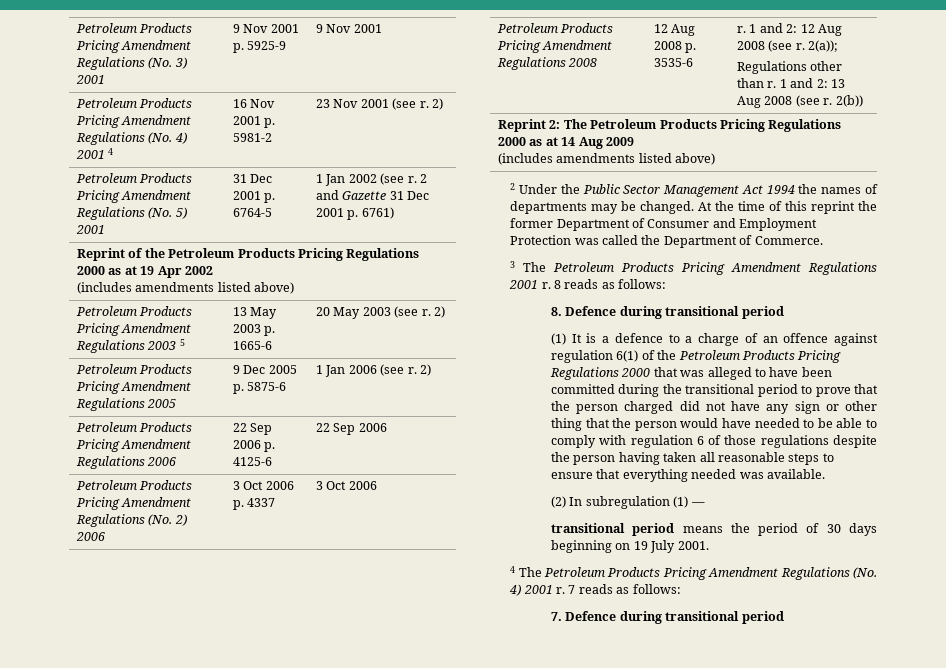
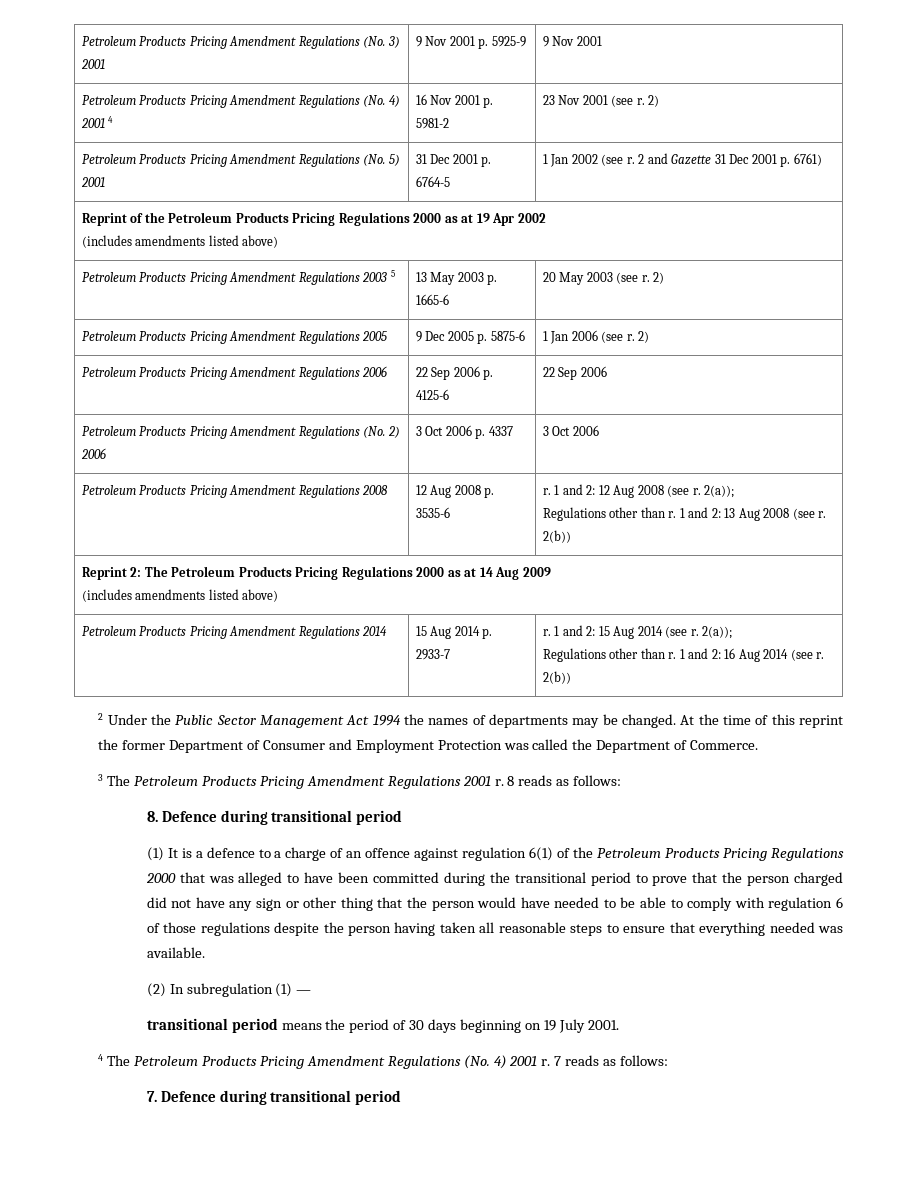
+ Petroleum Products Pricing Amendment Regulations 2014 | 15 Aug 2014 p. 2933-7 | r. 1 and 2: 15 Aug 2014 (see r. 2(a));
+ Regulations other than r. 1 and 2: 16 Aug 2014 (see r. 2(b))

